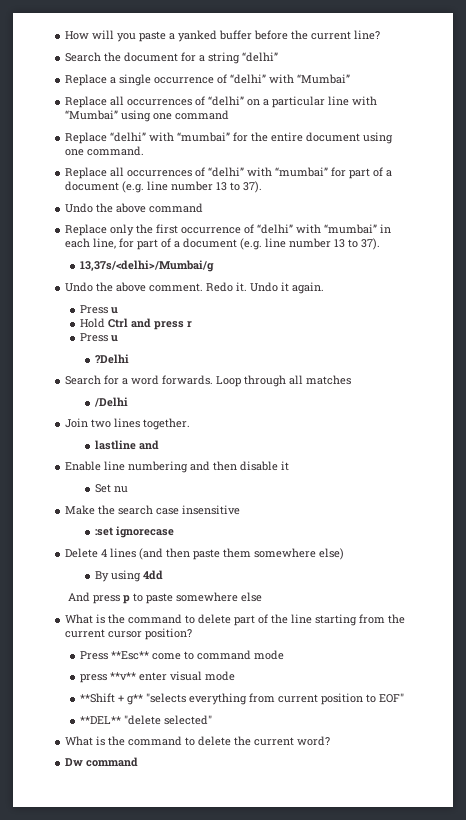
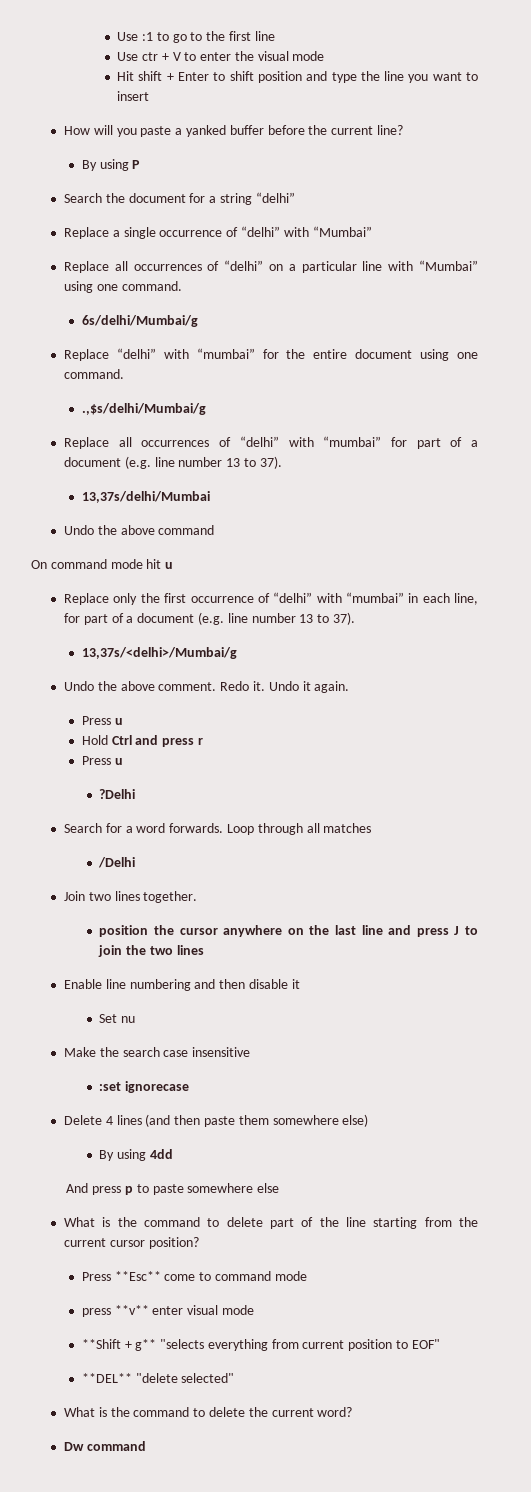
+ Use :1 to go to the first line
+ Use ctr + V to enter the visual mode
+ Hit shift + Enter to shift position and type the line you want to insert
+ By using P
- Replace all occurrences of “delhi” on a particular line with “Mumbai” using one command
+ Replace all occurrences of “delhi” on a particular line with “Mumbai” using one command.
+ 6s/delhi/Mumbai/g
+ .,$s/delhi/Mumbai/g
+ 13,37s/delhi/Mumbai
+ On command mode hit u
- lastline and
+ position the cursor anywhere on the last line and press J to join the two lines

